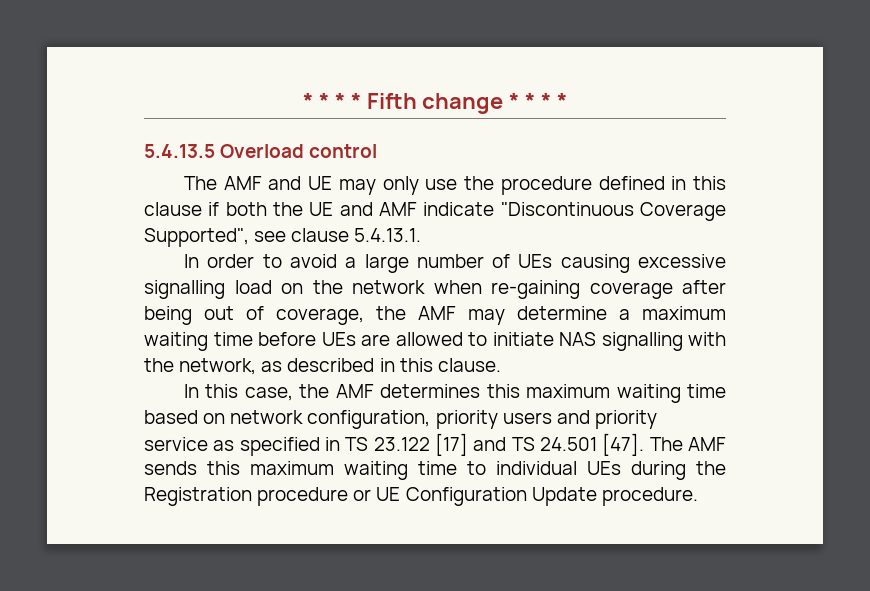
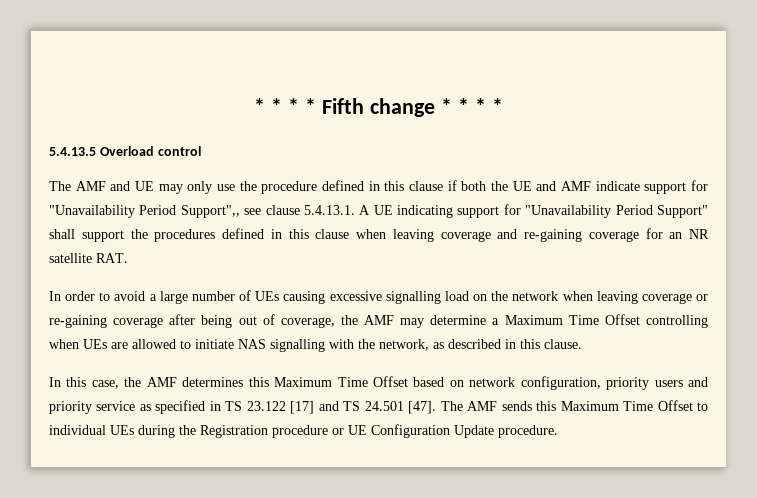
- The AMF and UE may only use the procedure defined in this clause if both the UE and AMF indicate "Discontinuous Coverage Supported", see clause 5.4.13.1.
+ The AMF and UE may only use the procedure defined in this clause if both the UE and AMF indicate support for "Unavailability Period Support",, see clause 5.4.13.1. A UE indicating support for "Unavailability Period Support" shall support the procedures defined in this clause when leaving coverage and re-gaining coverage for an NR satellite RAT.
- In order to avoid a large number of UEs causing excessive signalling load on the network when re-gaining coverage after being out of coverage, the AMF may determine a maximum waiting time before UEs are allowed to initiate NAS signalling with the network, as described in this clause.
+ In order to avoid a large number of UEs causing excessive signalling load on the network when leaving coverage or re-gaining coverage after being out of coverage, the AMF may determine a Maximum Time Offset controlling when UEs are allowed to initiate NAS signalling with the network, as described in this clause.
- In this case, the AMF determines this maximum waiting time based on network configuration, priority users and priority service as specified in TS 23.122 [17] and TS 24.501 [47].
+ In this case, the AMF determines this Maximum Time Offset based on network configuration, priority users and priority service as specified in TS 23.122 [17] and TS 24.501 [47].
- The AMF sends this maximum waiting time to individual UEs during the Registration procedure or UE Configuration Update procedure.
+ The AMF sends this Maximum Time Offset to individual UEs during the Registration procedure or UE Configuration Update procedure.

